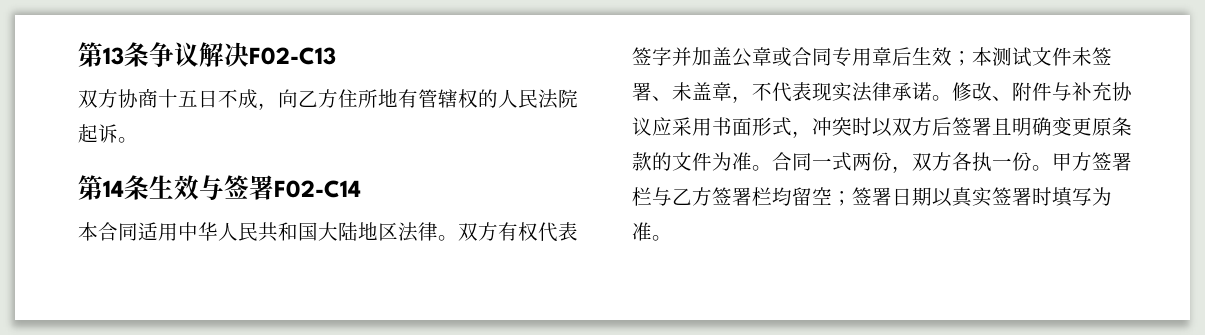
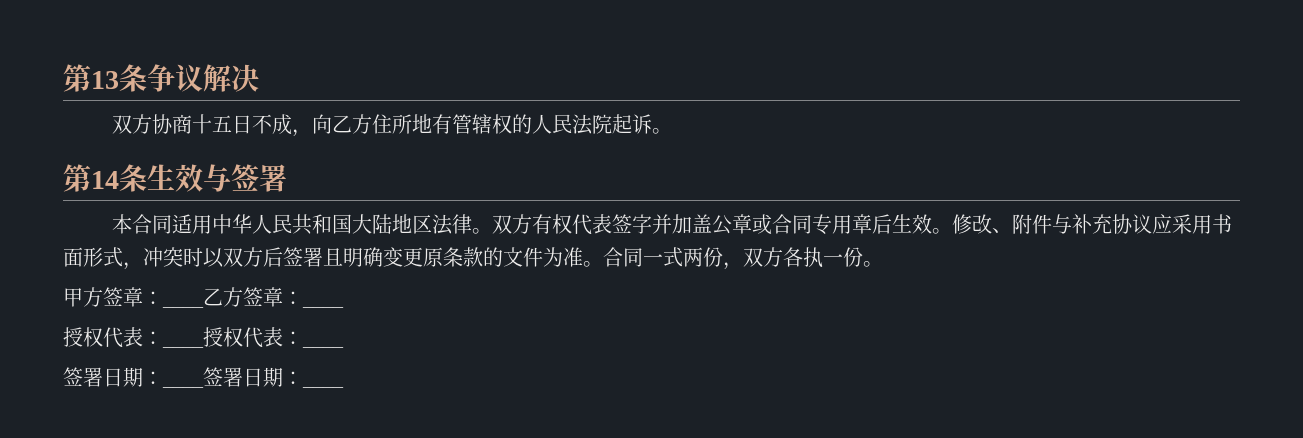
- 第13条争议解决F02-C13
+ 第13条争议解决
- 第14条生效与签署F02-C14
+ 第14条生效与签署
- 双方有权代表签字并加盖公章或合同专用章后生效；本测试文件未签署、未盖章，不代表现实法律承诺。
+ 双方有权代表签字并加盖公章或合同专用章后生效。
- 合同一式两份，双方各执一份。甲方签署栏与乙方签署栏均留空；签署日期以真实签署时填写为准。
+ 合同一式两份，双方各执一份。
+ 甲方签章：____乙方签章：____
+ 授权代表：____授权代表：____
+ 签署日期：____签署日期：____

